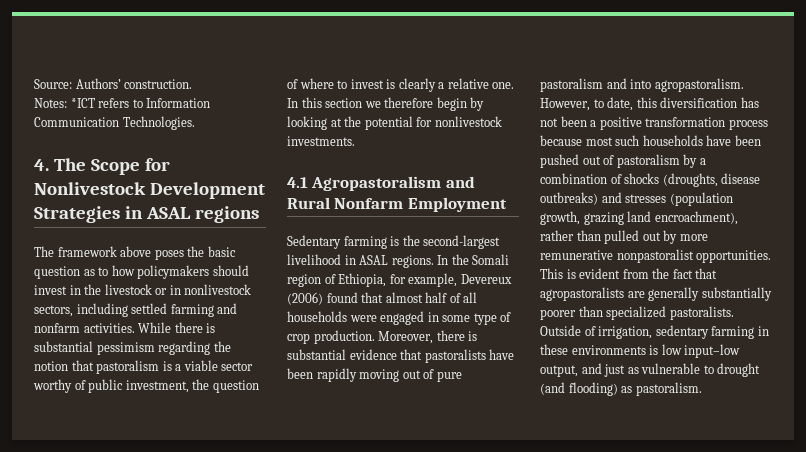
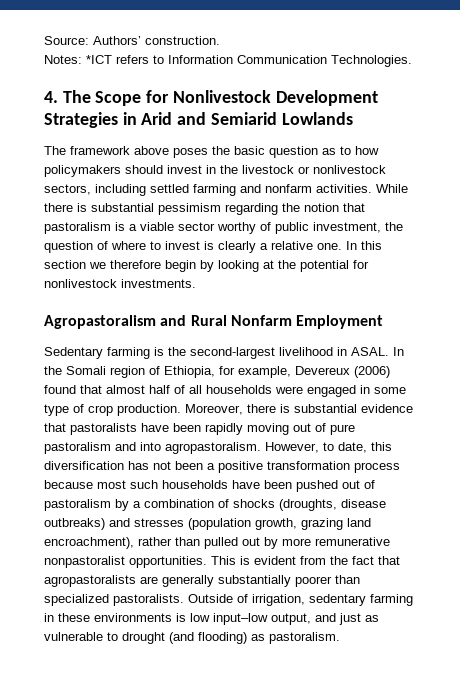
- 4. The Scope for Nonlivestock Development Strategies in ASAL regions
+ 4. The Scope for Nonlivestock Development Strategies in Arid and Semiarid Lowlands
- The framework above poses the basic question as to how policymakers should invest in the livestock or in nonlivestock sectors, including settled farming and nonfarm activities.
+ The framework above poses the basic question as to how policymakers should invest in the livestock or nonlivestock sectors, including settled farming and nonfarm activities.
- 4.1 Agropastoralism and Rural Nonfarm Employment
+ Agropastoralism and Rural Nonfarm Employment
- Sedentary farming is the second-largest livelihood in ASAL regions.
+ Sedentary farming is the second-largest livelihood in ASAL.

